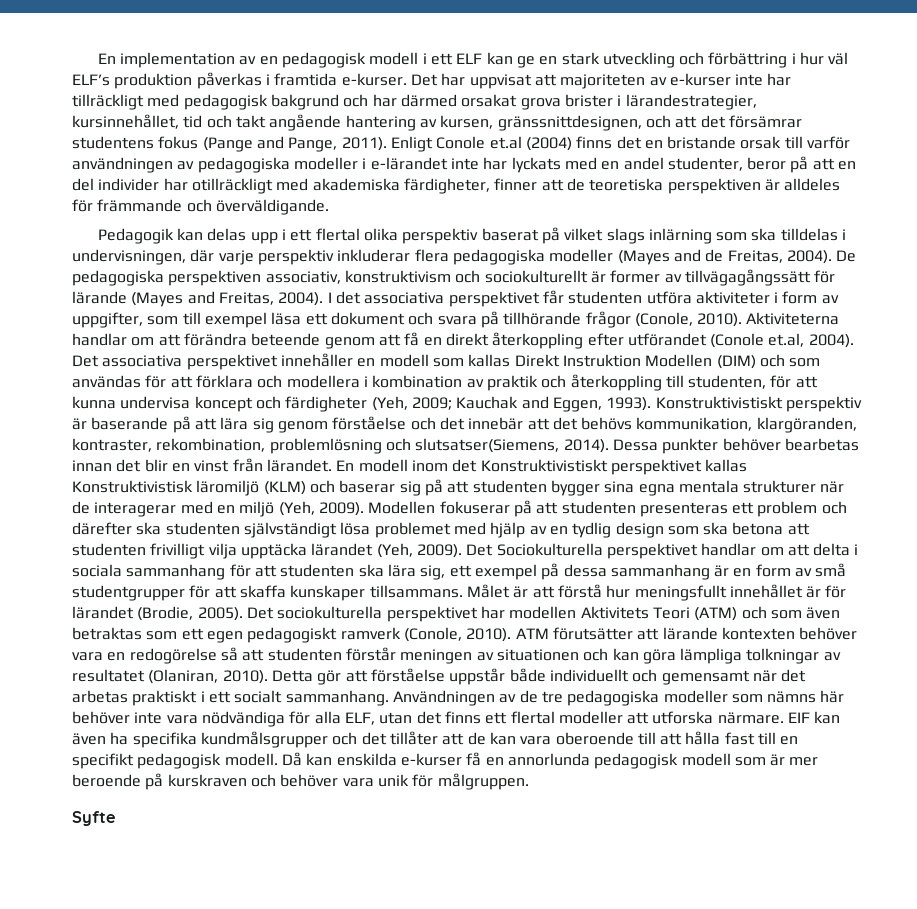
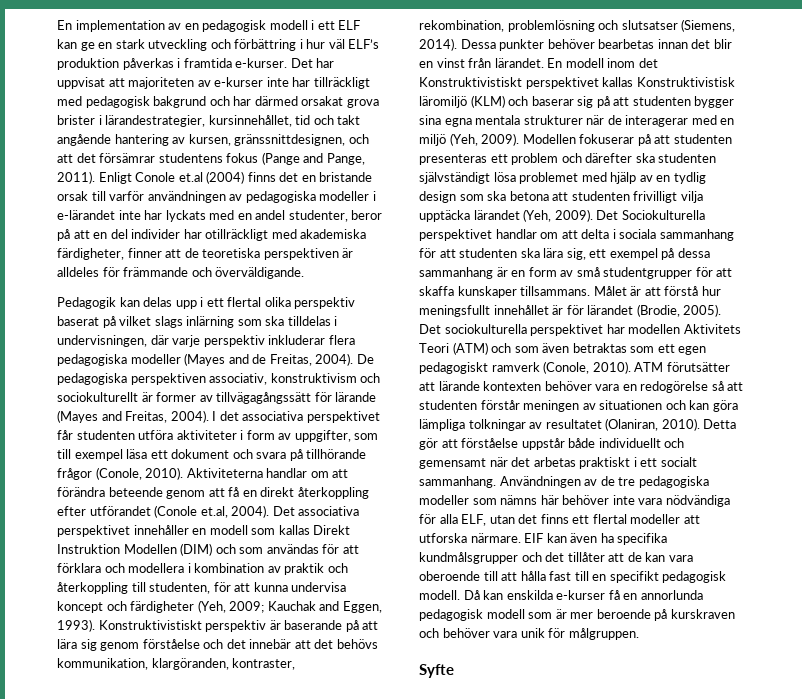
- Konstruktivistiskt perspektiv är baserande på att lära sig genom förståelse och det innebär att det behövs kommunikation, klargöranden, kontraster, rekombination, problemlösning och slutsatser(Siemens, 2014).
+ Konstruktivistiskt perspektiv är baserande på att lära sig genom förståelse och det innebär att det behövs kommunikation, klargöranden, kontraster, rekombination, problemlösning och slutsatser (Siemens, 2014).

